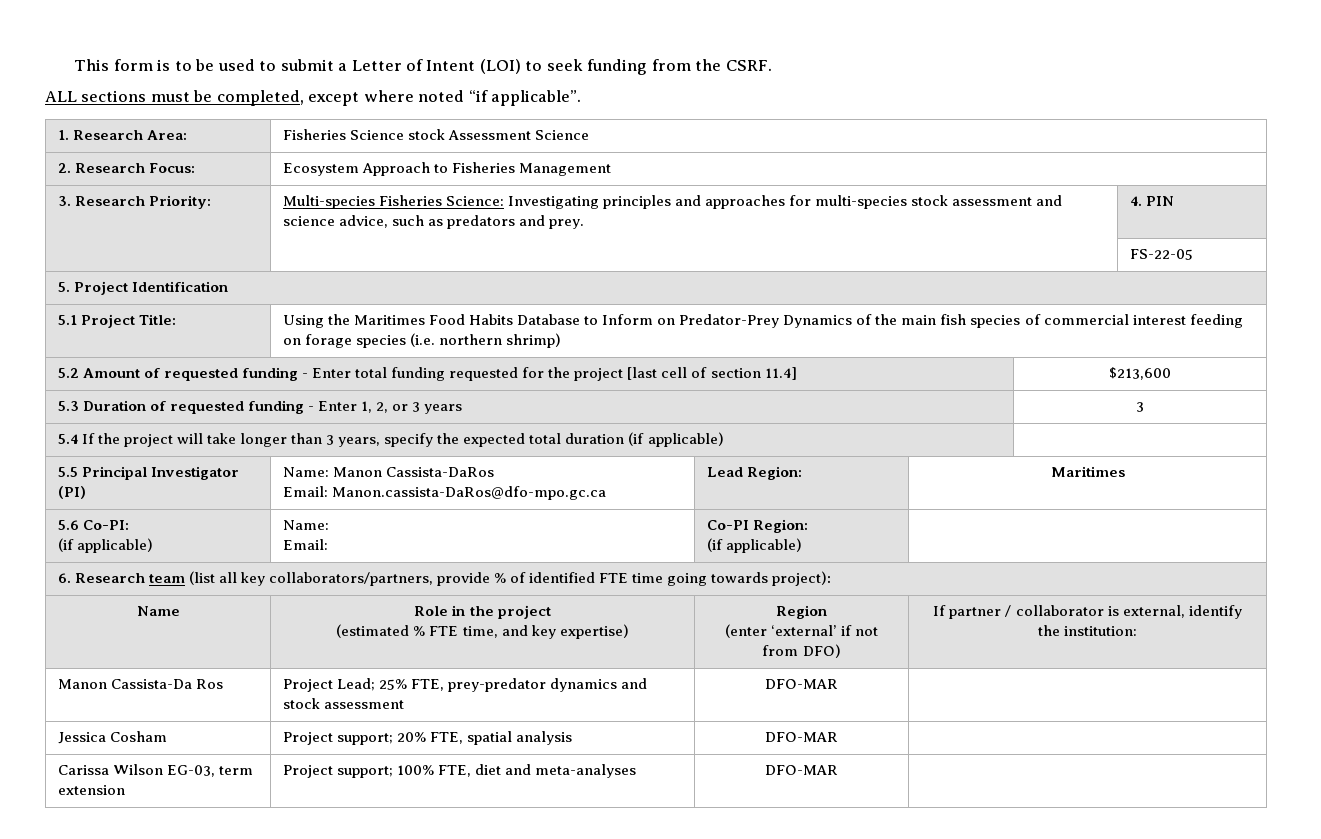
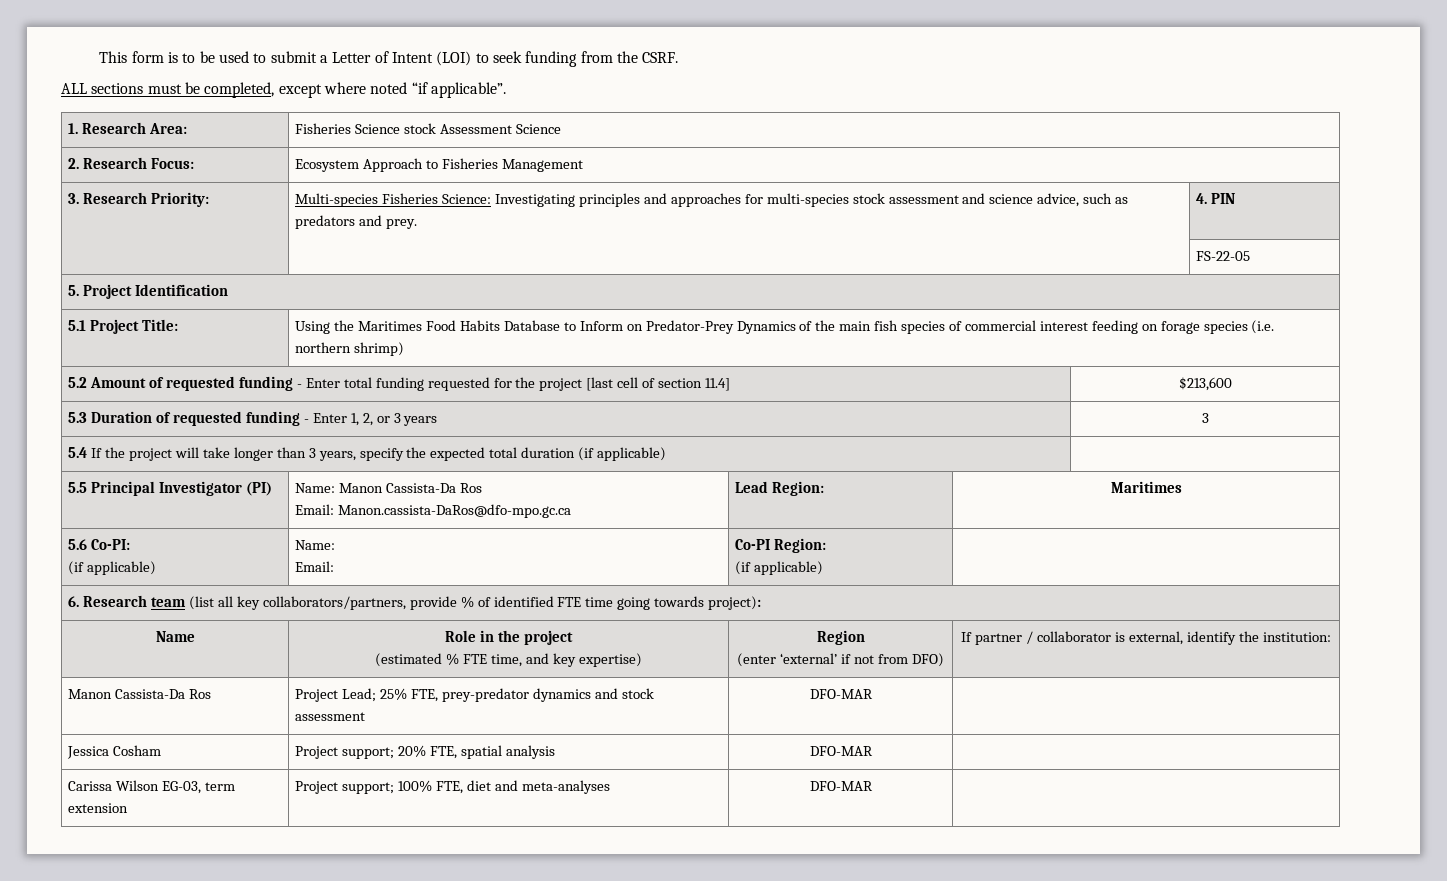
- 5.5 Principal Investigator (PI) | Name: Manon Cassista-DaRos
+ 5.5 Principal Investigator (PI) | Name: Manon Cassista-Da Ros

